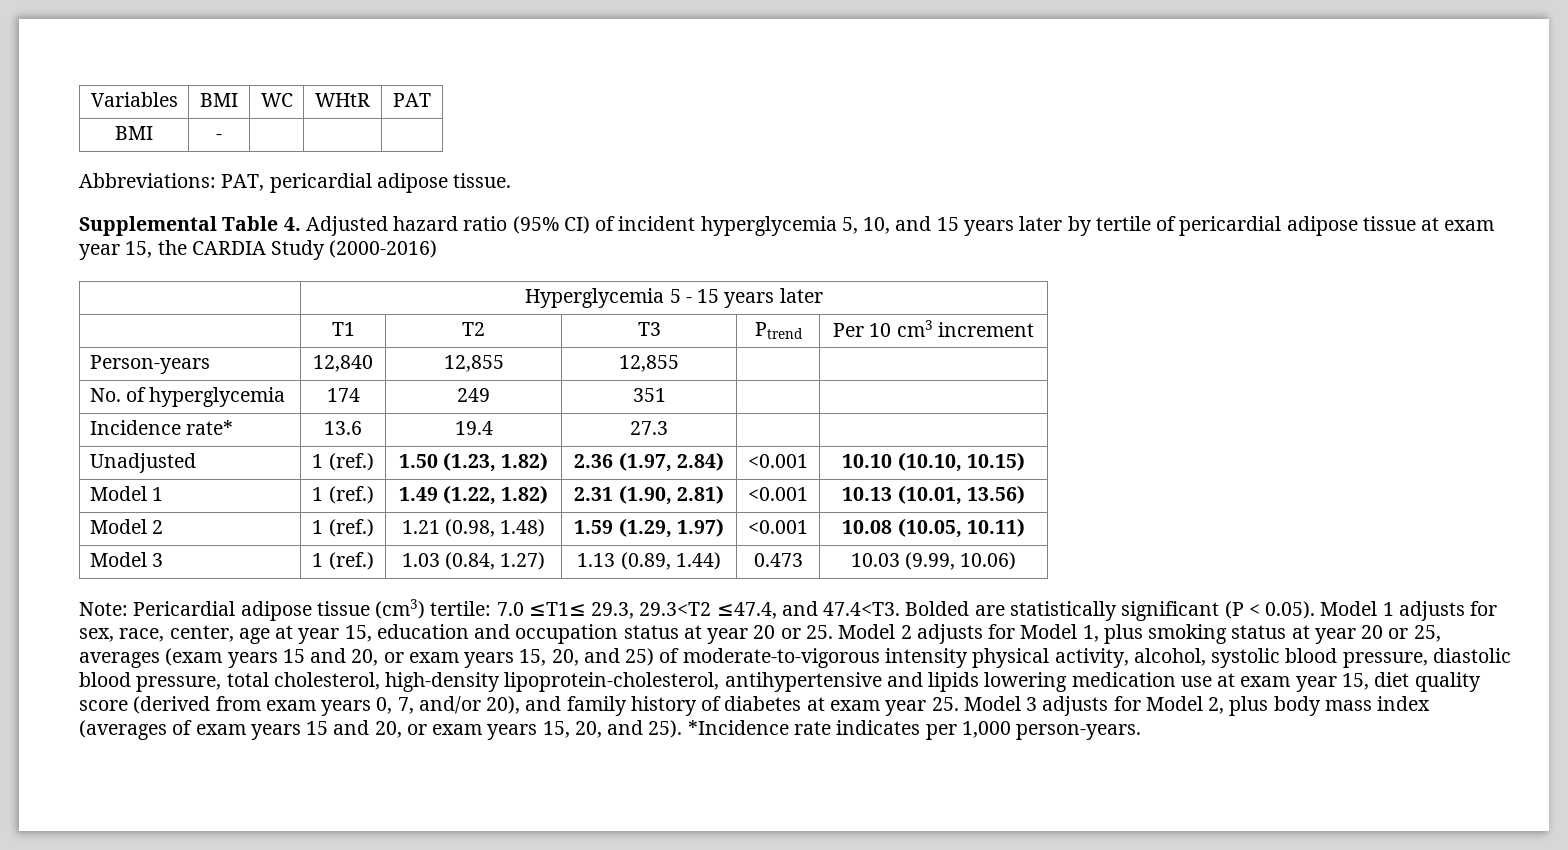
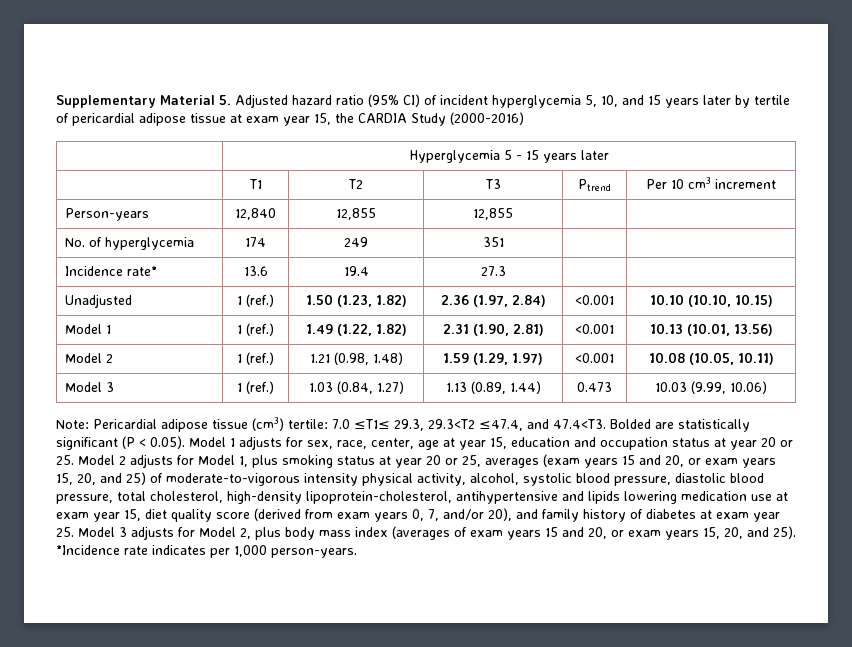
- Variables | BMI | WC | WHtR | PAT
- BMI | - | | |
- Abbreviations: PAT, pericardial adipose tissue.
- Supplemental Table 4. Adjusted hazard ratio (95% CI) of incident hyperglycemia 5, 10, and 15 years later by tertile of pericardial adipose tissue at exam year 15, the CARDIA Study (2000-2016)
+ Supplementary Material 5. Adjusted hazard ratio (95% CI) of incident hyperglycemia 5, 10, and 15 years later by tertile of pericardial adipose tissue at exam year 15, the CARDIA Study (2000-2016)

